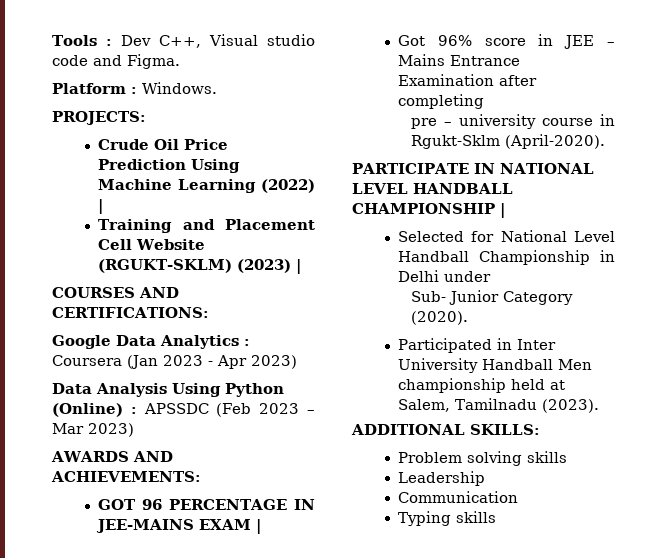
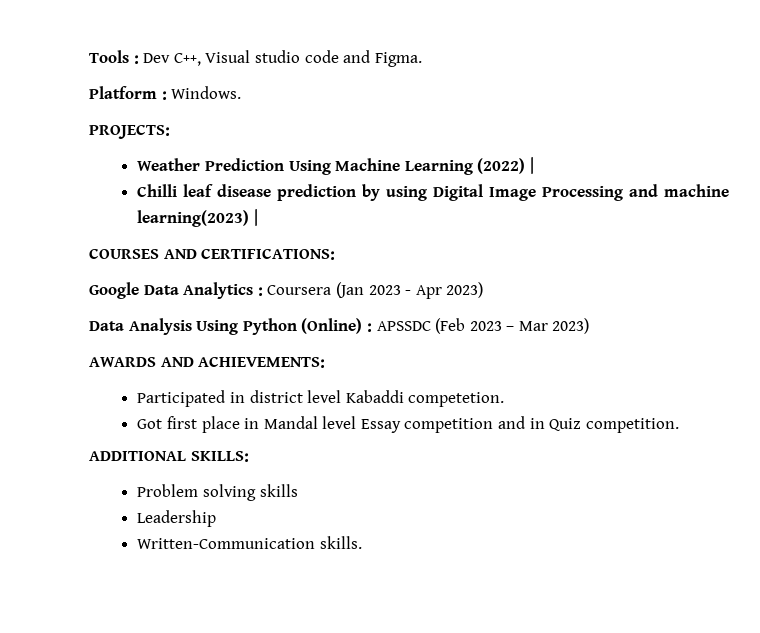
- Crude Oil Price Prediction Using Machine Learning (2022) |
+ Weather Prediction Using Machine Learning (2022) |
- Training and Placement Cell Website (RGUKT-SKLM) (2023) |
+ Chilli leaf disease prediction by using Digital Image Processing and machine learning(2023) |
- GOT 96 PERCENTAGE IN JEE-MAINS EXAM |
- Got 96% score in JEE – Mains Entrance Examination after completing
- pre – university course in Rgukt-Sklm (April-2020).
- PARTICIPATE IN NATIONAL LEVEL HANDBALL CHAMPIONSHIP |
- Selected for National Level Handball Championship in Delhi under
- Sub- Junior Category (2020).
- Participated in Inter University Handball Men championship held at Salem, Tamilnadu (2023).
+ Participated in district level Kabaddi competetion.
+ Got first place in Mandal level Essay competition and in Quiz competition.
- Communication
- Typing skills
+ Written-Communication skills.

